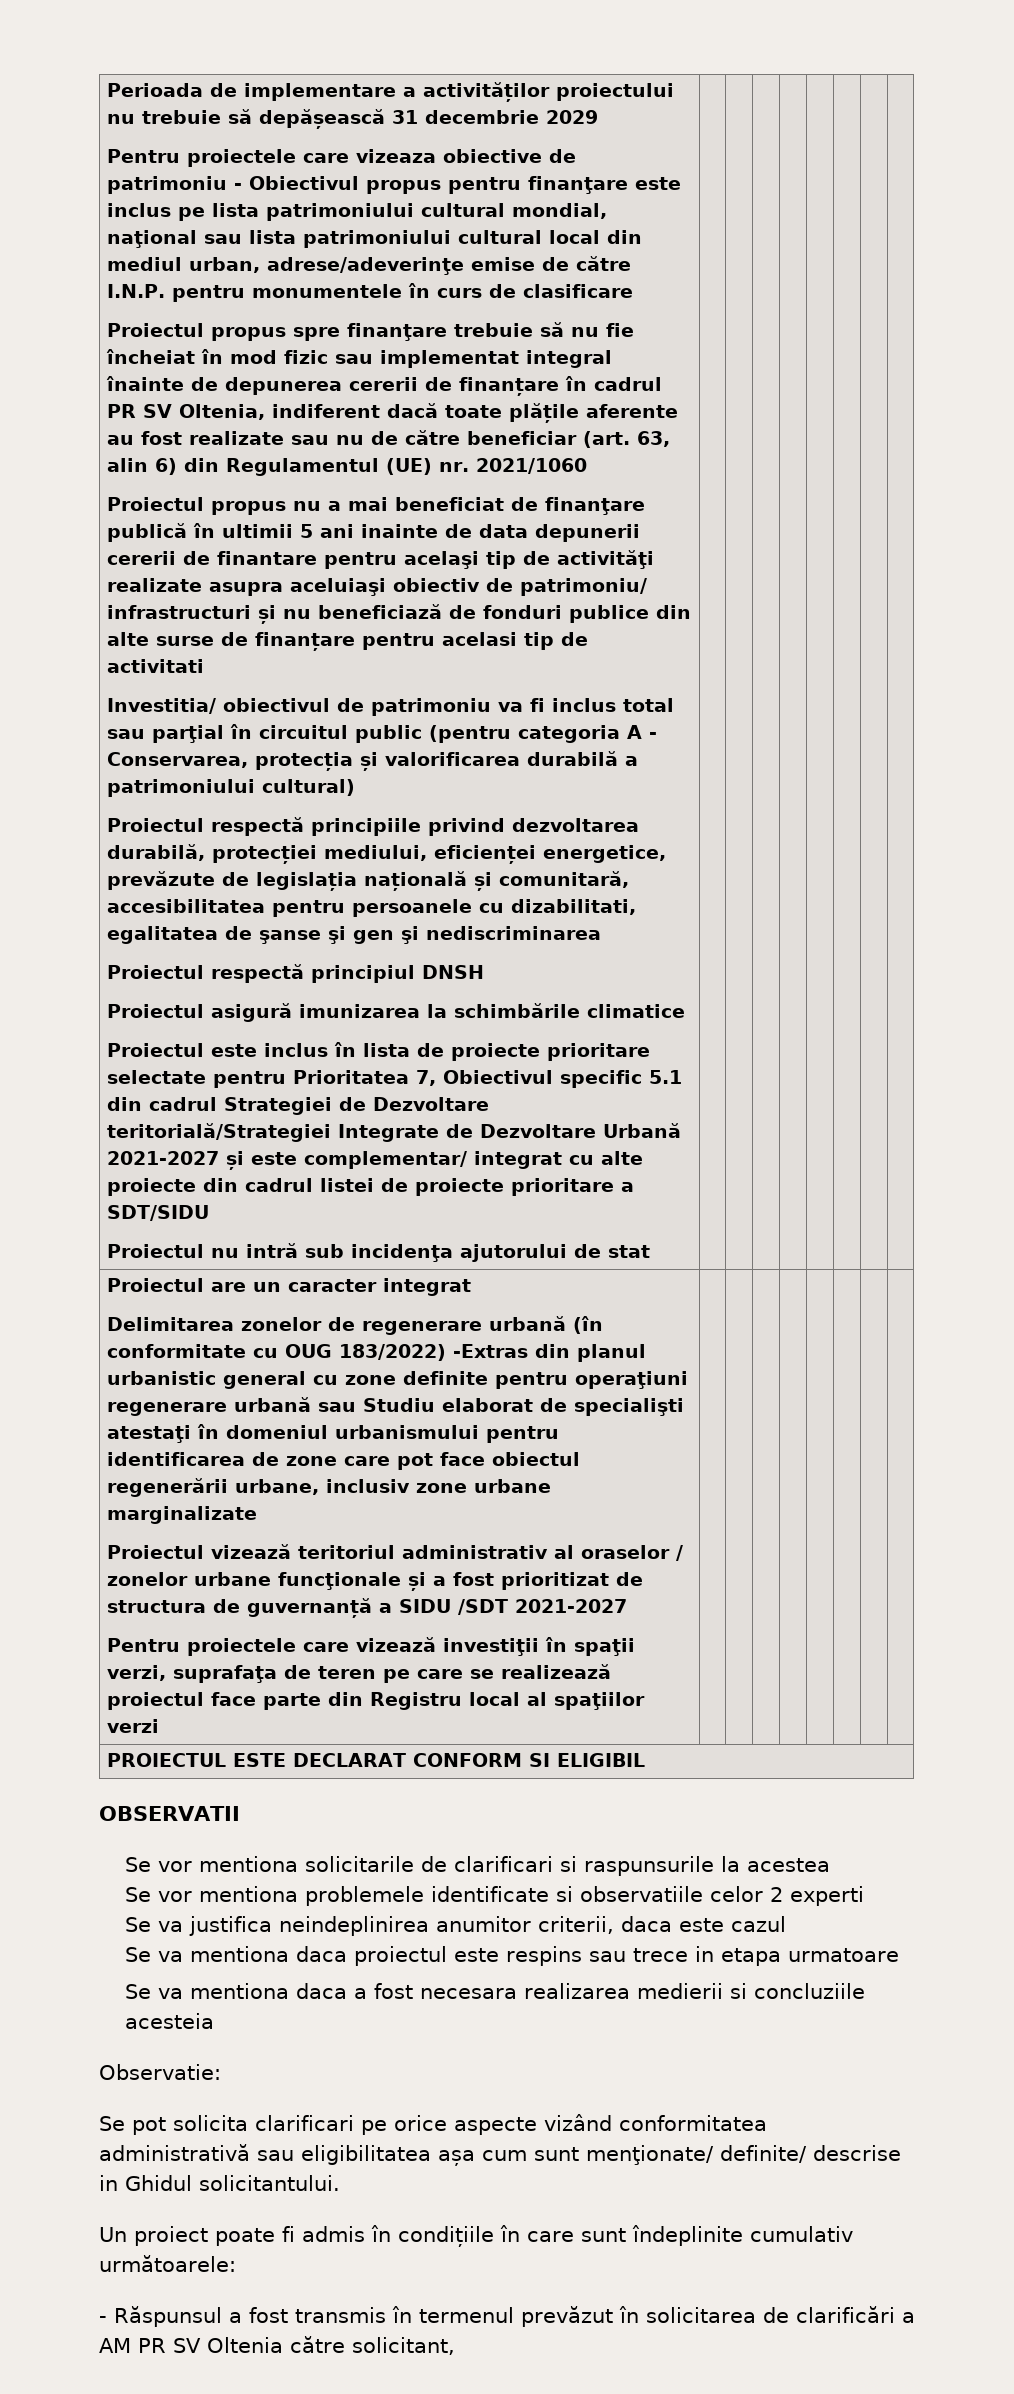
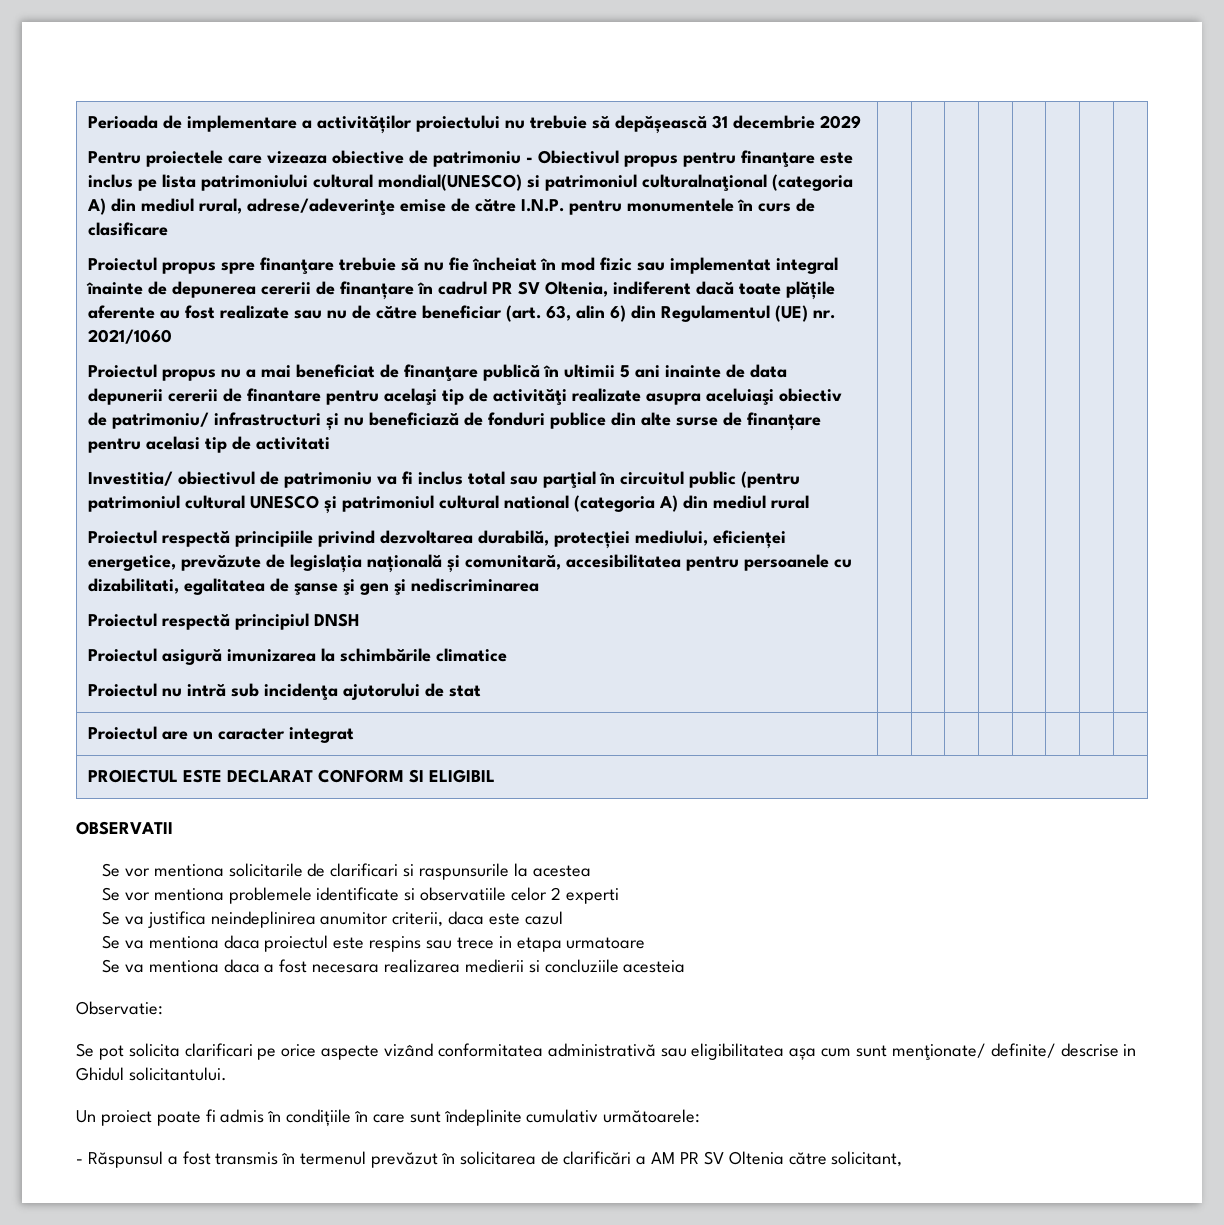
- Pentru proiectele care vizeaza obiective de patrimoniu - Obiectivul propus pentru finanţare este inclus pe lista patrimoniului cultural mondial, naţional sau lista patrimoniului cultural local din mediul urban, adrese/adeverinţe emise de către I.N.P. pentru monumentele în curs de clasificare
+ Pentru proiectele care vizeaza obiective de patrimoniu - Obiectivul propus pentru finanţare este inclus pe lista patrimoniului cultural mondial(UNESCO) si patrimoniul culturalnaţional (categoria A) din mediul rural, adrese/adeverinţe emise de către I.N.P. pentru monumentele în curs de clasificare
- Investitia/ obiectivul de patrimoniu va fi inclus total sau parţial în circuitul public (pentru categoria A - Conservarea, protecția și valorificarea durabilă a patrimoniului cultural)
+ Investitia/ obiectivul de patrimoniu va fi inclus total sau parţial în circuitul public (pentru patrimoniul cultural UNESCO și patrimoniul cultural national (categoria A) din mediul rural
- Proiectul este inclus în lista de proiecte prioritare selectate pentru Prioritatea 7, Obiectivul specific 5.1 din cadrul Strategiei de Dezvoltare teritorială/Strategiei Integrate de Dezvoltare Urbană 2021-2027 și este complementar/ integrat cu alte proiecte din cadrul listei de proiecte prioritare a SDT/SIDU
- Delimitarea zonelor de regenerare urbană (în conformitate cu OUG 183/2022) -Extras din planul urbanistic general cu zone definite pentru operaţiuni regenerare urbană sau Studiu elaborat de specialişti atestaţi în domeniul urbanismului pentru identificarea de zone care pot face obiectul regenerării urbane, inclusiv zone urbane marginalizate
- Proiectul vizează teritoriul administrativ al oraselor / zonelor urbane funcţionale și a fost prioritizat de structura de guvernanță a SIDU /SDT 2021-2027
- Pentru proiectele care vizează investiţii în spaţii verzi, suprafaţa de teren pe care se realizează proiectul face parte din Registru local al spaţiilor verzi

